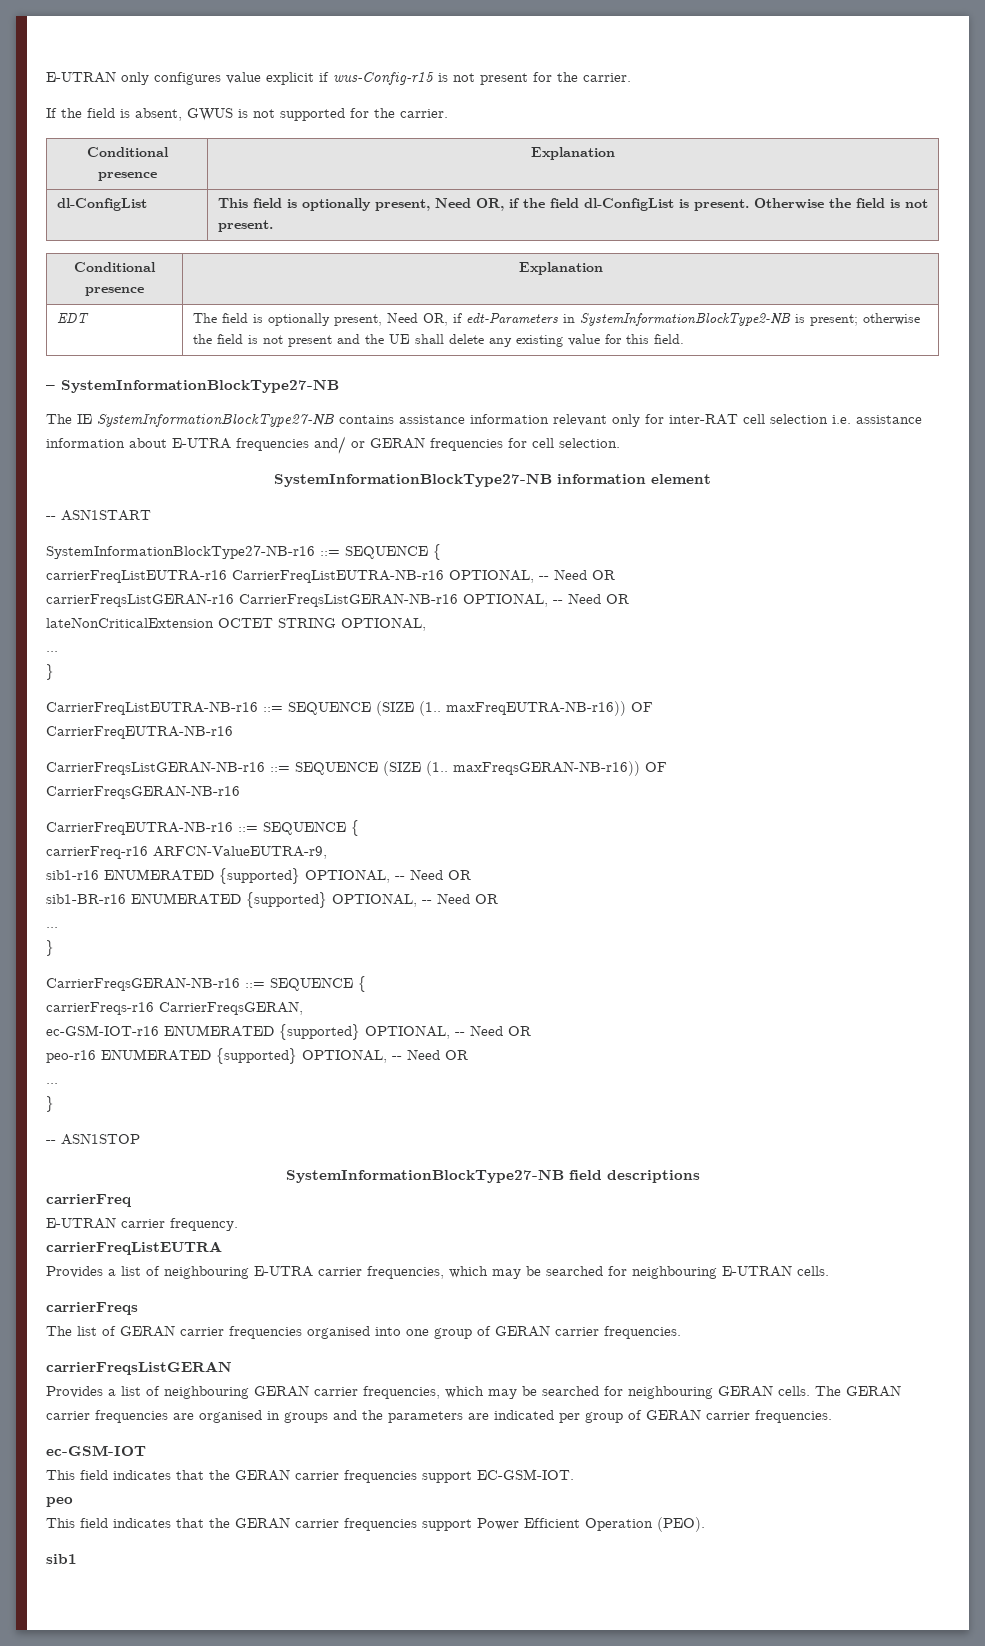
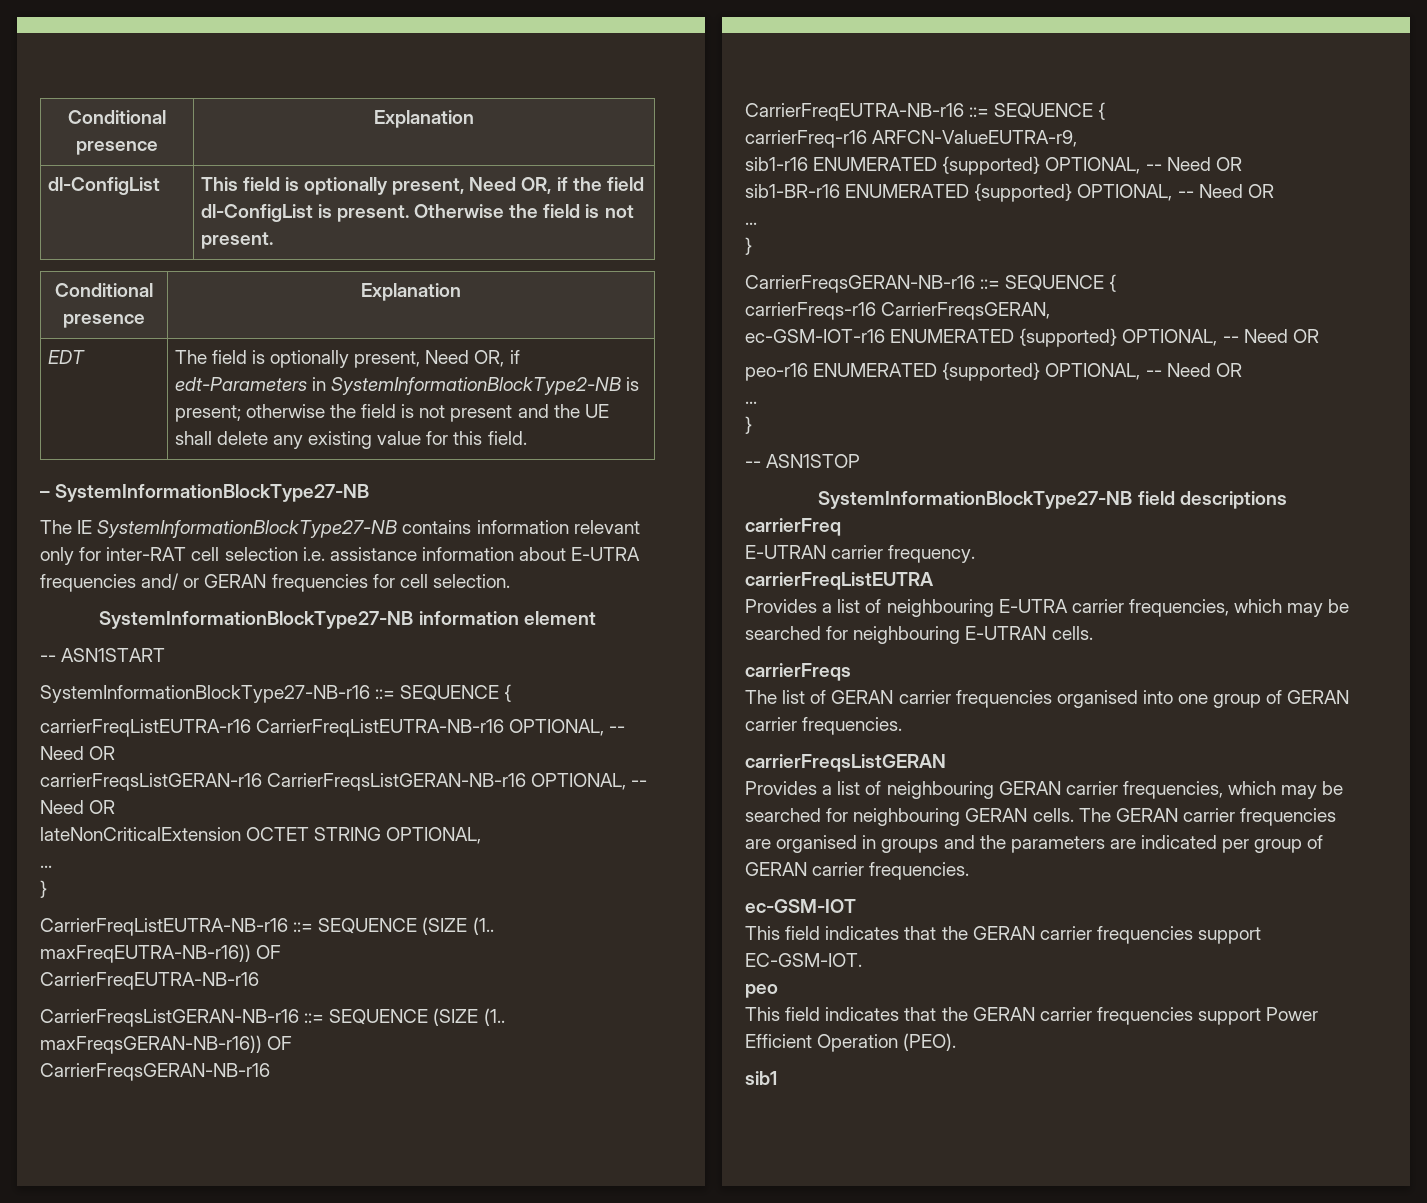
- E-UTRAN only configures value explicit if wus-Config-r15 is not present for the carrier.
- If the field is absent, GWUS is not supported for the carrier.
- The IE SystemInformationBlockType27-NB contains assistance information relevant only for inter-RAT cell selection i.e. assistance information about E-UTRA frequencies and/ or GERAN frequencies for cell selection.
+ The IE SystemInformationBlockType27-NB contains information relevant only for inter-RAT cell selection i.e. assistance information about E-UTRA frequencies and/ or GERAN frequencies for cell selection.

